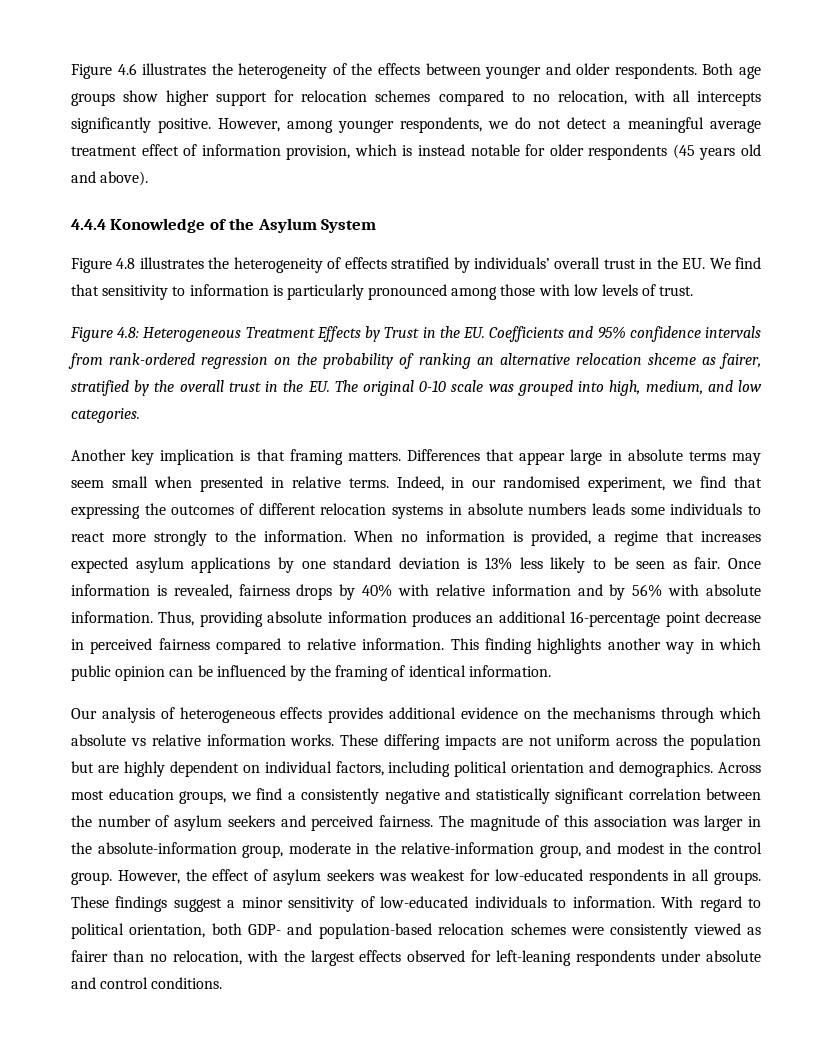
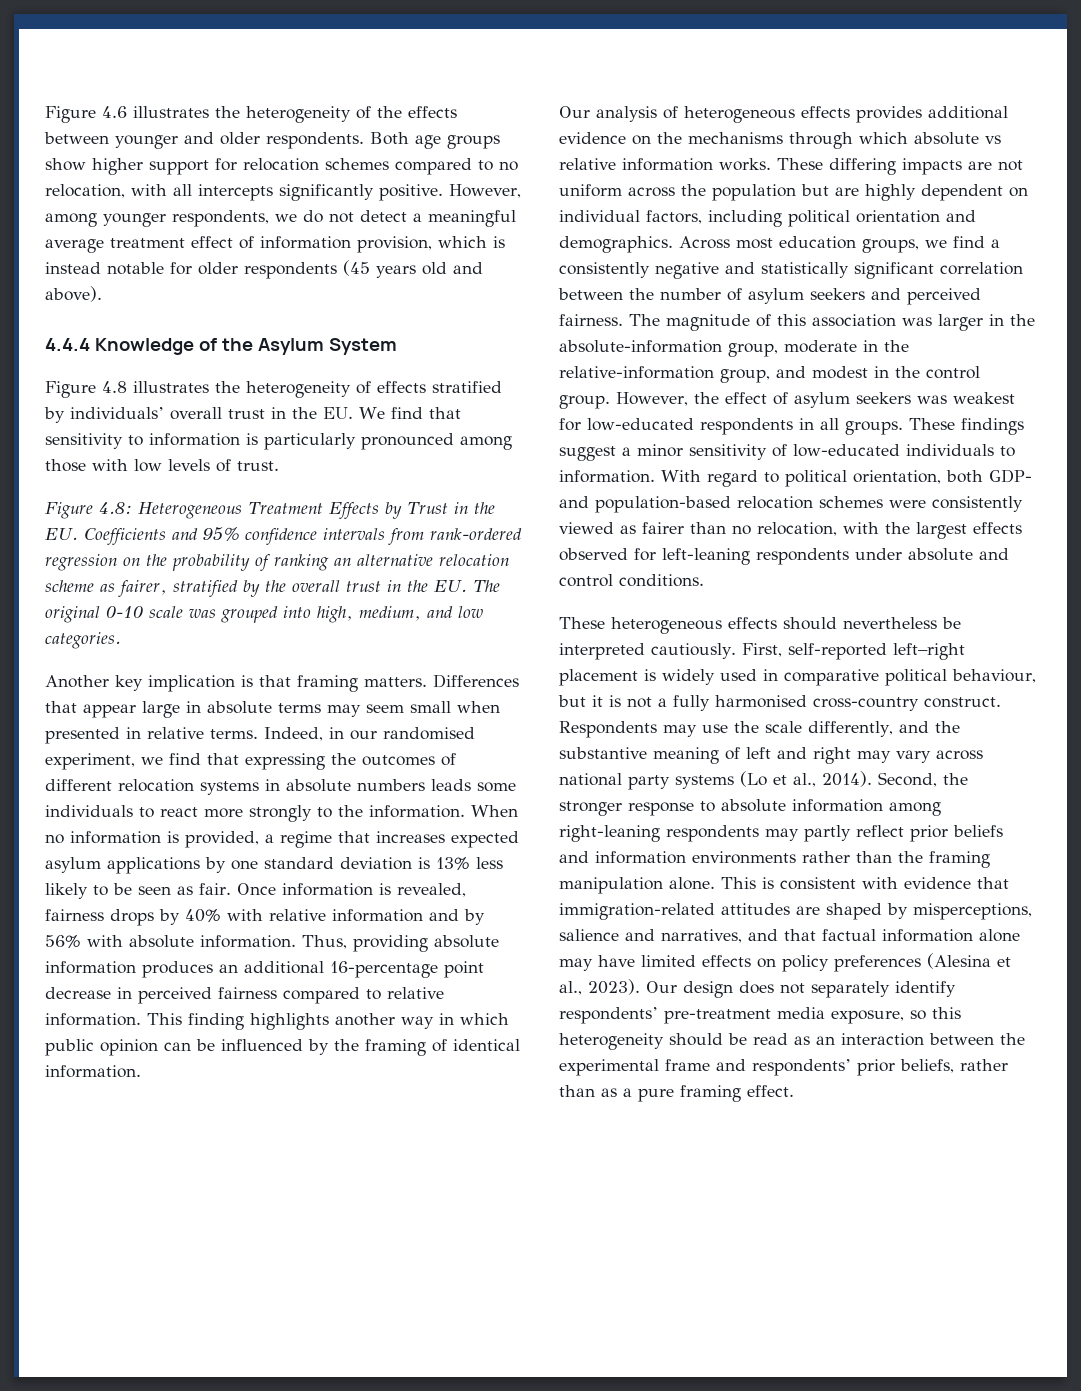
- 4.4.4 Konowledge of the Asylum System
+ 4.4.4 Knowledge of the Asylum System
- Figure 4.8: Heterogeneous Treatment Effects by Trust in the EU. Coefficients and 95% confidence intervals from rank-ordered regression on the probability of ranking an alternative relocation shceme as fairer, stratified by the overall trust in the EU. The original 0-10 scale was grouped into high, medium, and low categories.
+ Figure 4.8: Heterogeneous Treatment Effects by Trust in the EU. Coefficients and 95% confidence intervals from rank-ordered regression on the probability of ranking an alternative relocation scheme as fairer, stratified by the overall trust in the EU. The original 0-10 scale was grouped into high, medium, and low categories.
+ These heterogeneous effects should nevertheless be interpreted cautiously. First, self-reported left–right placement is widely used in comparative political behaviour, but it is not a fully harmonised cross-country construct. Respondents may use the scale differently, and the substantive meaning of left and right may vary across national party systems (Lo et al., 2014). Second, the stronger response to absolute information among right-leaning respondents may partly reflect prior beliefs and information environments rather than the framing manipulation alone. This is consistent with evidence that immigration-related attitudes are shaped by misperceptions, salience and narratives, and that factual information alone may have limited effects on policy preferences (Alesina et al., 2023). Our design does not separately identify respondents’ pre-treatment media exposure, so this heterogeneity should be read as an interaction between the experimental frame and respondents’ prior beliefs, rather than as a pure framing effect.

